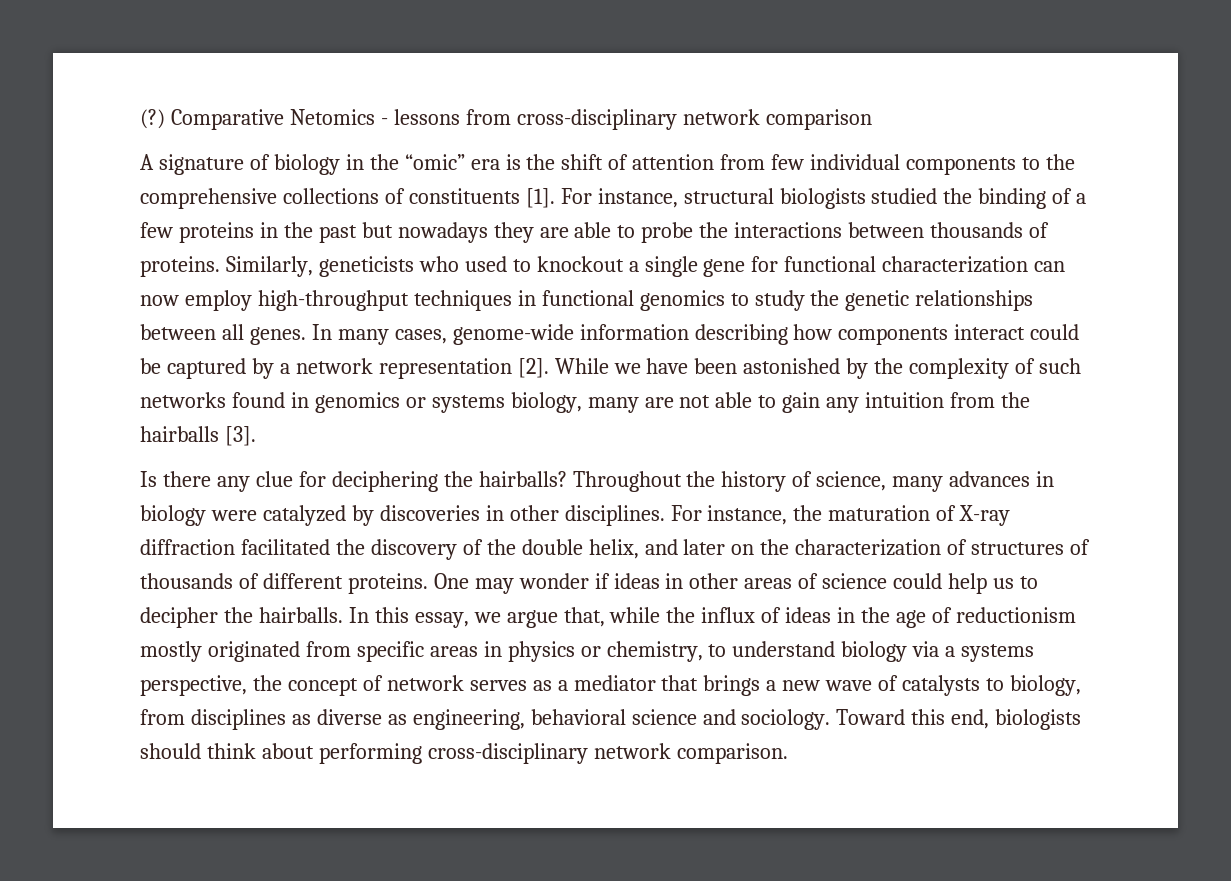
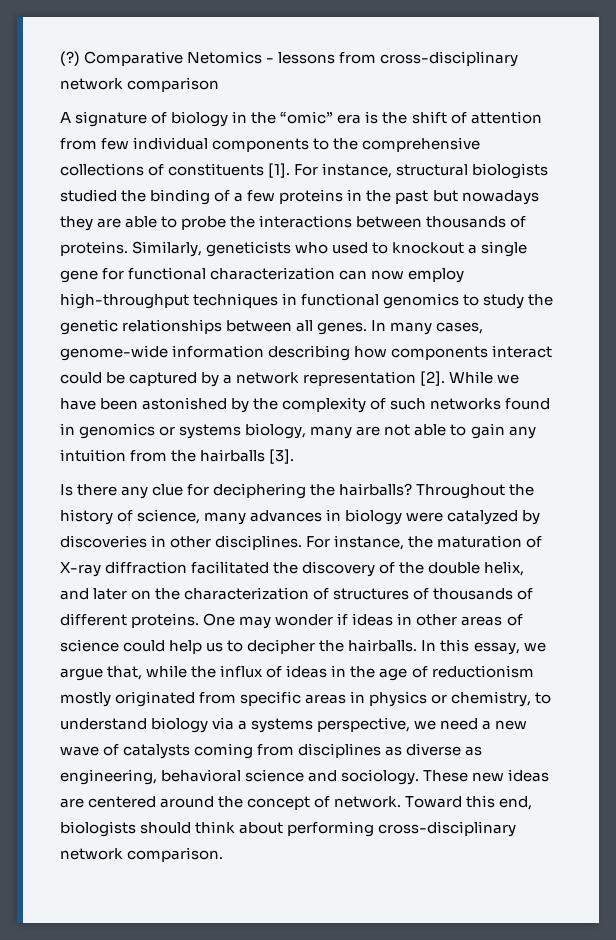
- In this essay, we argue that, while the influx of ideas in the age of reductionism mostly originated from specific areas in physics or chemistry, to understand biology via a systems perspective, the concept of network serves as a mediator that brings a new wave of catalysts to biology, from disciplines as diverse as engineering, behavioral science and sociology.
+ In this essay, we argue that, while the influx of ideas in the age of reductionism mostly originated from specific areas in physics or chemistry, to understand biology via a systems perspective, we need a new wave of catalysts coming from disciplines as diverse as engineering, behavioral science and sociology.
+ These new ideas are centered around the concept of network.

